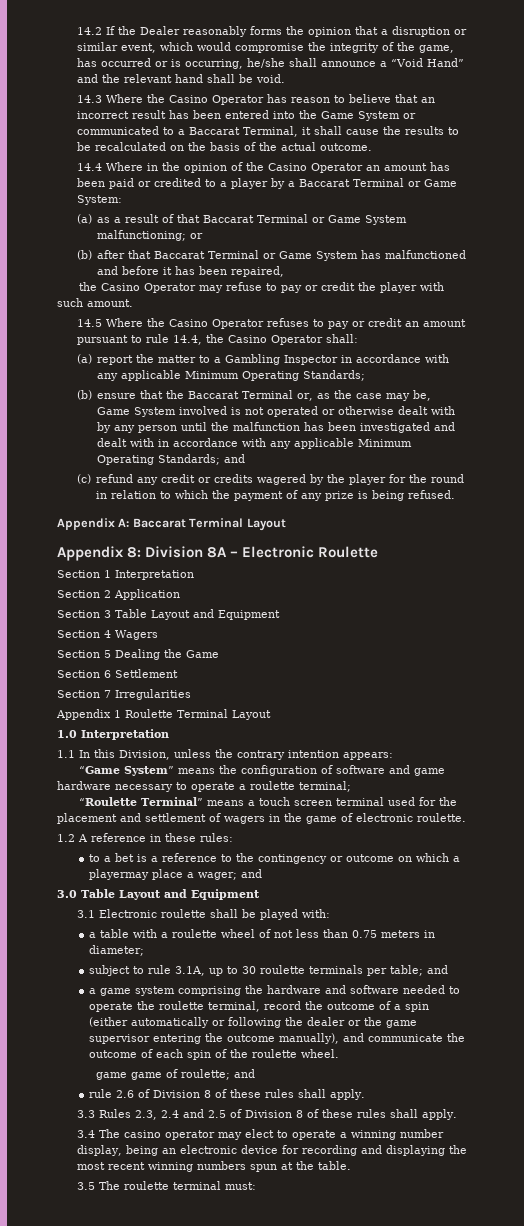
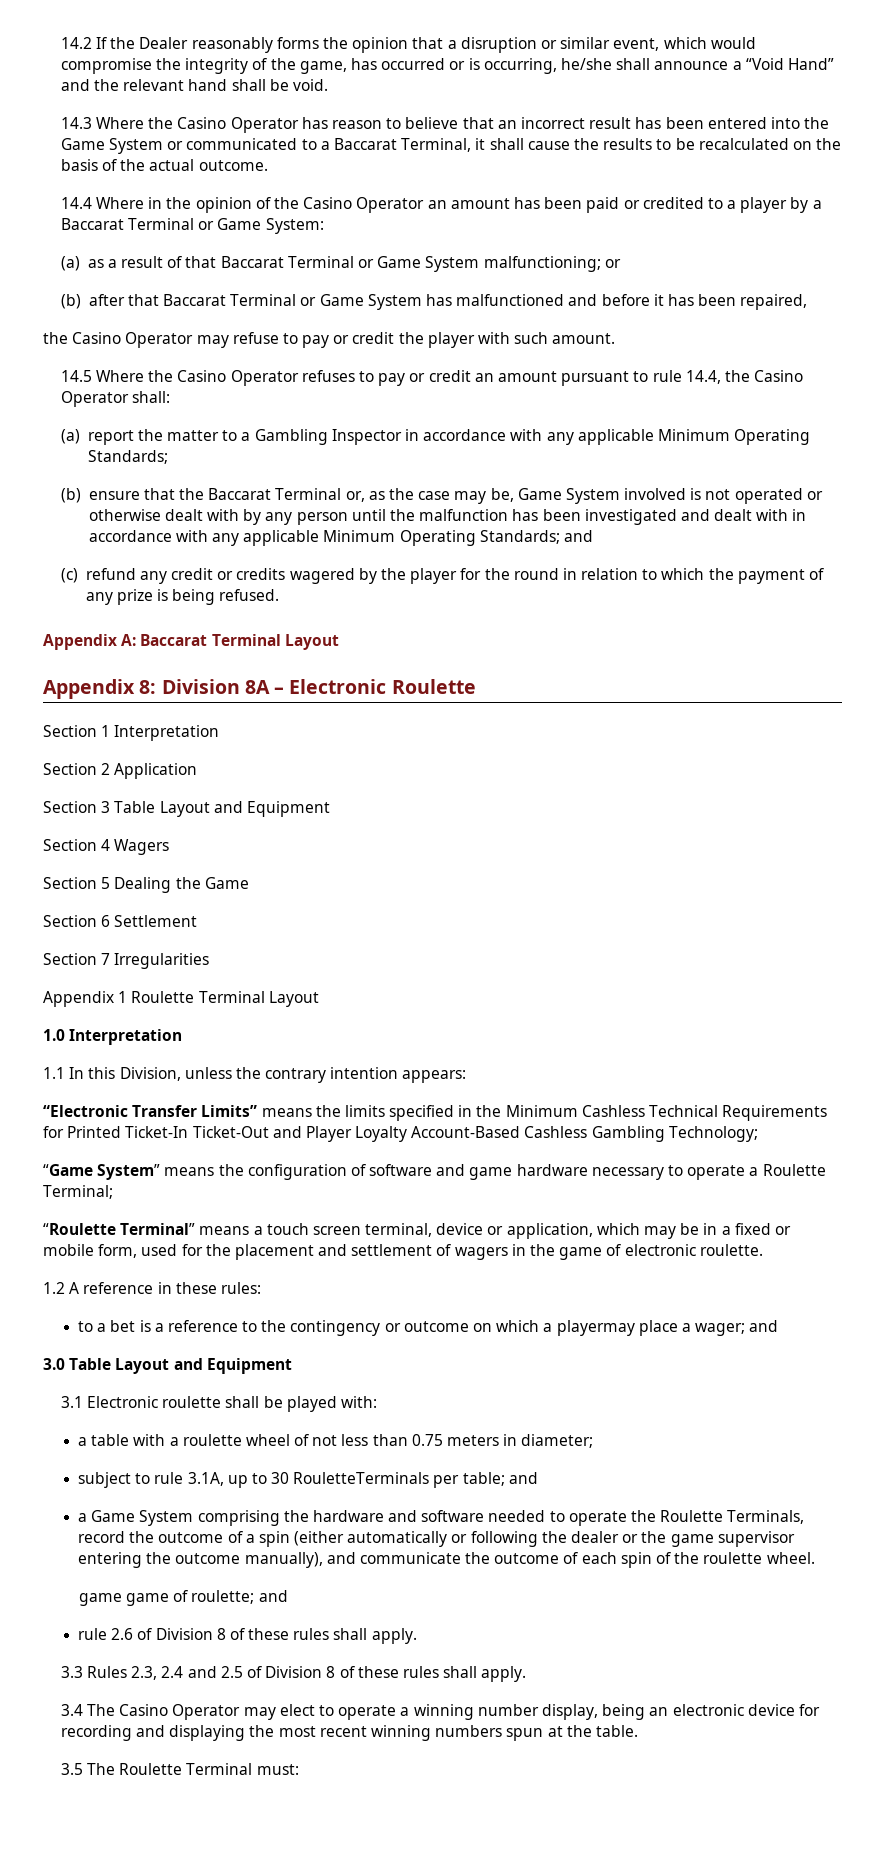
+ “Electronic Transfer Limits” means the limits specified in the Minimum Cashless Technical Requirements for Printed Ticket-In Ticket-Out and Player Loyalty Account-Based Cashless Gambling Technology;
- “Game System” means the configuration of software and game hardware necessary to operate a roulette terminal;
+ “Game System” means the configuration of software and game hardware necessary to operate a Roulette Terminal;
- “Roulette Terminal” means a touch screen terminal used for the placement and settlement of wagers in the game of electronic roulette.
+ “Roulette Terminal” means a touch screen terminal, device or application, which may be in a fixed or mobile form, used for the placement and settlement of wagers in the game of electronic roulette.
- subject to rule 3.1A, up to 30 roulette terminals per table; and
+ subject to rule 3.1A, up to 30 RouletteTerminals per table; and
- a game system comprising the hardware and software needed to operate the roulette terminal, record the outcome of a spin (either automatically or following the dealer or the game supervisor entering the outcome manually), and communicate the outcome of each spin of the roulette wheel.
+ a Game System comprising the hardware and software needed to operate the Roulette Terminals, record the outcome of a spin (either automatically or following the dealer or the game supervisor entering the outcome manually), and communicate the outcome of each spin of the roulette wheel.
- 3.4 The casino operator may elect to operate a winning number display, being an electronic device for recording and displaying the most recent winning numbers spun at the table.
+ 3.4 The Casino Operator may elect to operate a winning number display, being an electronic device for recording and displaying the most recent winning numbers spun at the table.
- 3.5 The roulette terminal must:
+ 3.5 The Roulette Terminal must:

